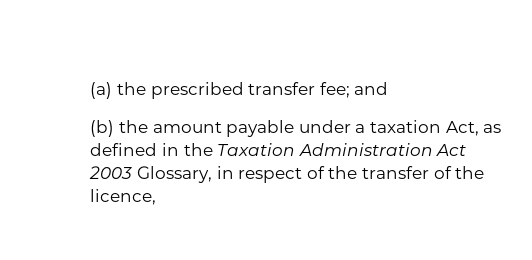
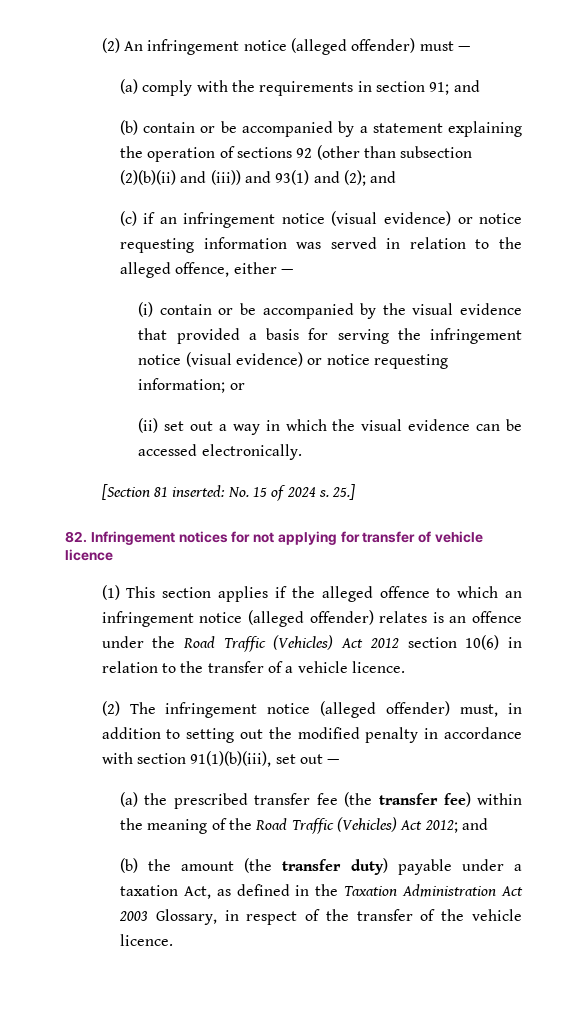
- (a) the prescribed transfer fee; and
+ (2) An infringement notice (alleged offender) must —
+ (a) comply with the requirements in section 91; and
+ (b) contain or be accompanied by a statement explaining the operation of sections 92 (other than subsection (2)(b)(ii) and (iii)) and 93(1) and (2); and
+ (c) if an infringement notice (visual evidence) or notice requesting information was served in relation to the alleged offence, either —
+ (i) contain or be accompanied by the visual evidence that provided a basis for serving the infringement notice (visual evidence) or notice requesting information; or
+ (ii) set out a way in which the visual evidence can be accessed electronically.
+ [Section 81 inserted: No. 15 of 2024 s. 25.]
+ 82. Infringement notices for not applying for transfer of vehicle licence
+ (1) This section applies if the alleged offence to which an infringement notice (alleged offender) relates is an offence under the Road Traffic (Vehicles) Act 2012 section 10(6) in relation to the transfer of a vehicle licence.
+ (2) The infringement notice (alleged offender) must, in addition to setting out the modified penalty in accordance with section 91(1)(b)(iii), set out —
+ (a) the prescribed transfer fee (the transfer fee) within the meaning of the Road Traffic (Vehicles) Act 2012; and
- (b) the amount payable under a taxation Act, as defined in the Taxation Administration Act 2003 Glossary, in respect of the transfer of the licence,
+ (b) the amount (the transfer duty) payable under a taxation Act, as defined in the Taxation Administration Act 2003 Glossary, in respect of the transfer of the vehicle licence.

